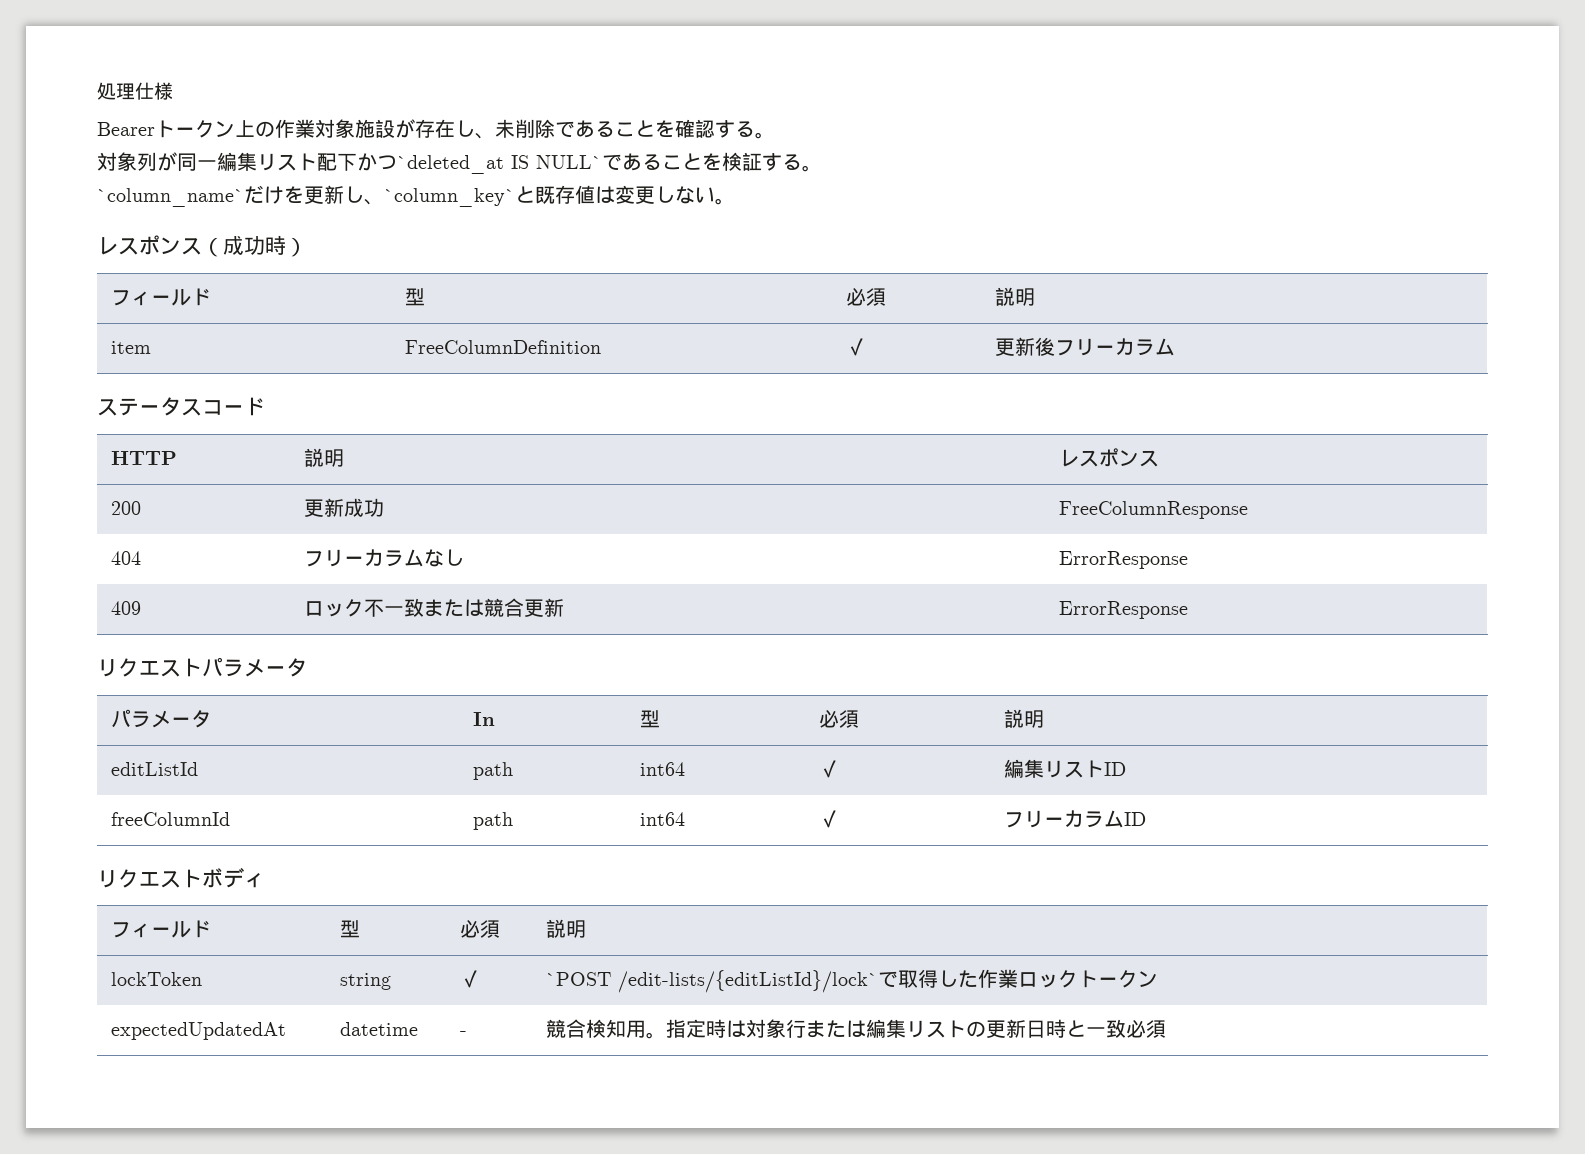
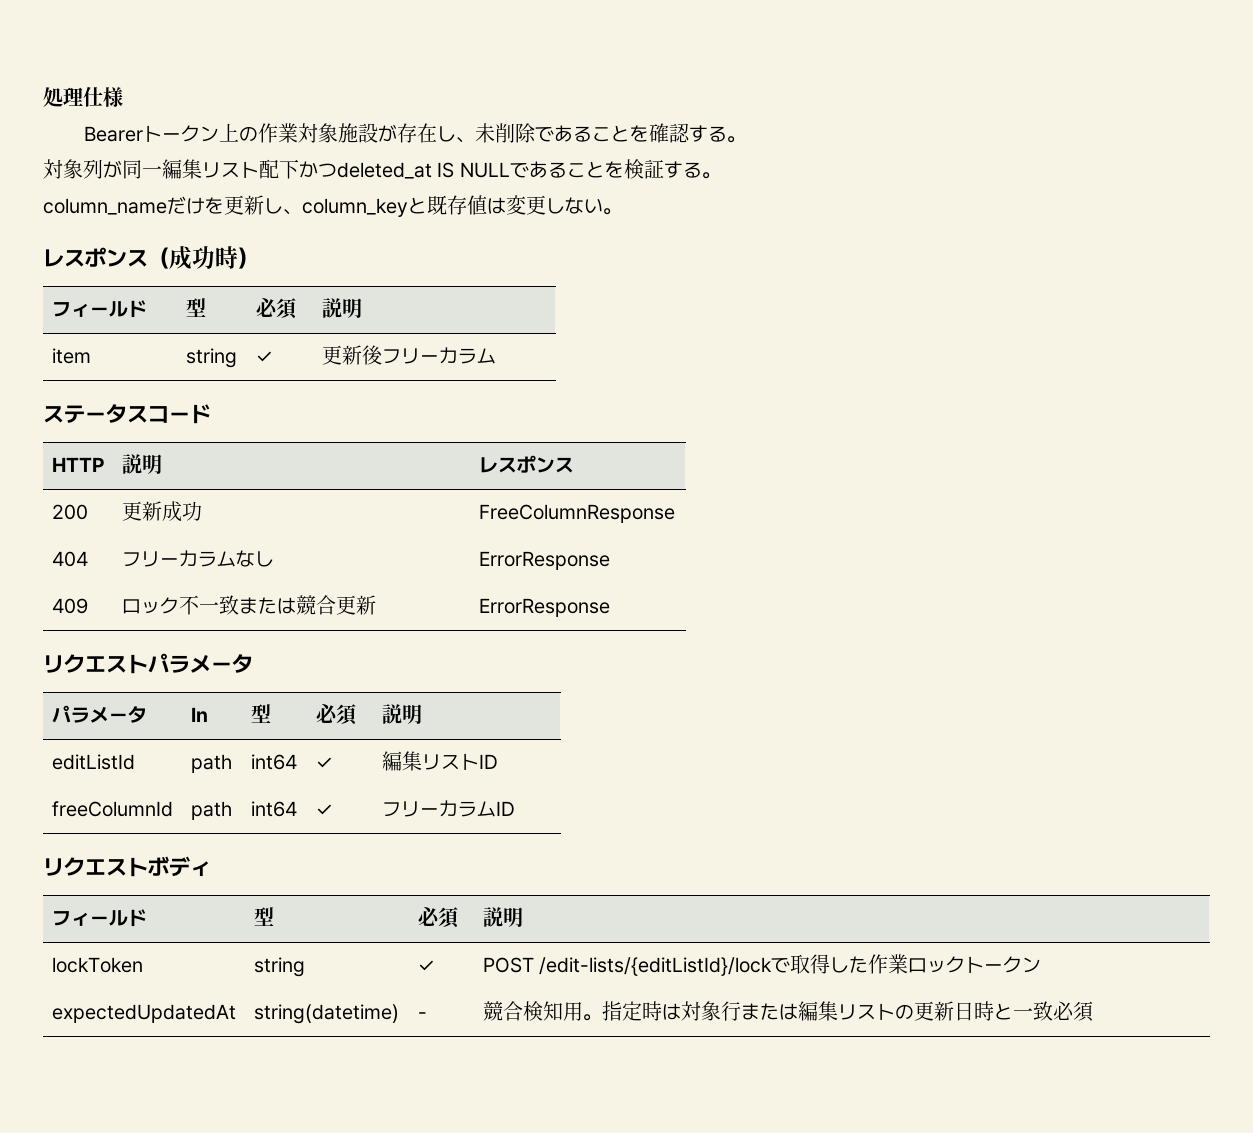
- 対象列が同一編集リスト配下かつ`deleted_at IS NULL`であることを検証する。
+ 対象列が同一編集リスト配下かつdeleted_at IS NULLであることを検証する。
- `column_name`だけを更新し、`column_key`と既存値は変更しない。
+ column_nameだけを更新し、column_keyと既存値は変更しない。
- item | FreeColumnDefinition | ✓ | 更新後フリーカラム
+ item | string | ✓ | 更新後フリーカラム
- lockToken | string | ✓ | `POST /edit-lists/{editListId}/lock`で取得した作業ロックトークン
+ lockToken | string | ✓ | POST /edit-lists/{editListId}/lockで取得した作業ロックトークン
- expectedUpdatedAt | datetime | - | 競合検知用。指定時は対象行または編集リストの更新日時と一致必須
+ expectedUpdatedAt | string(datetime) | - | 競合検知用。指定時は対象行または編集リストの更新日時と一致必須

